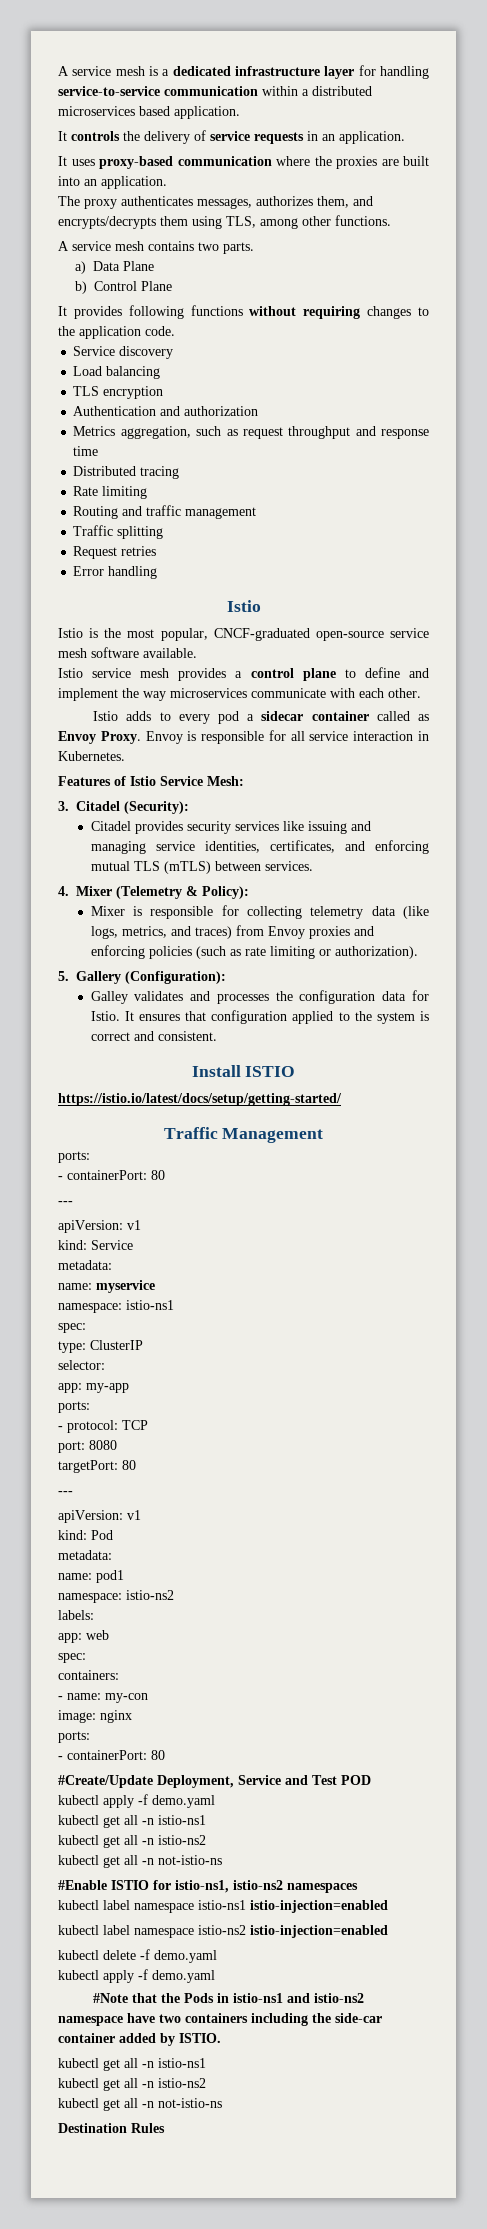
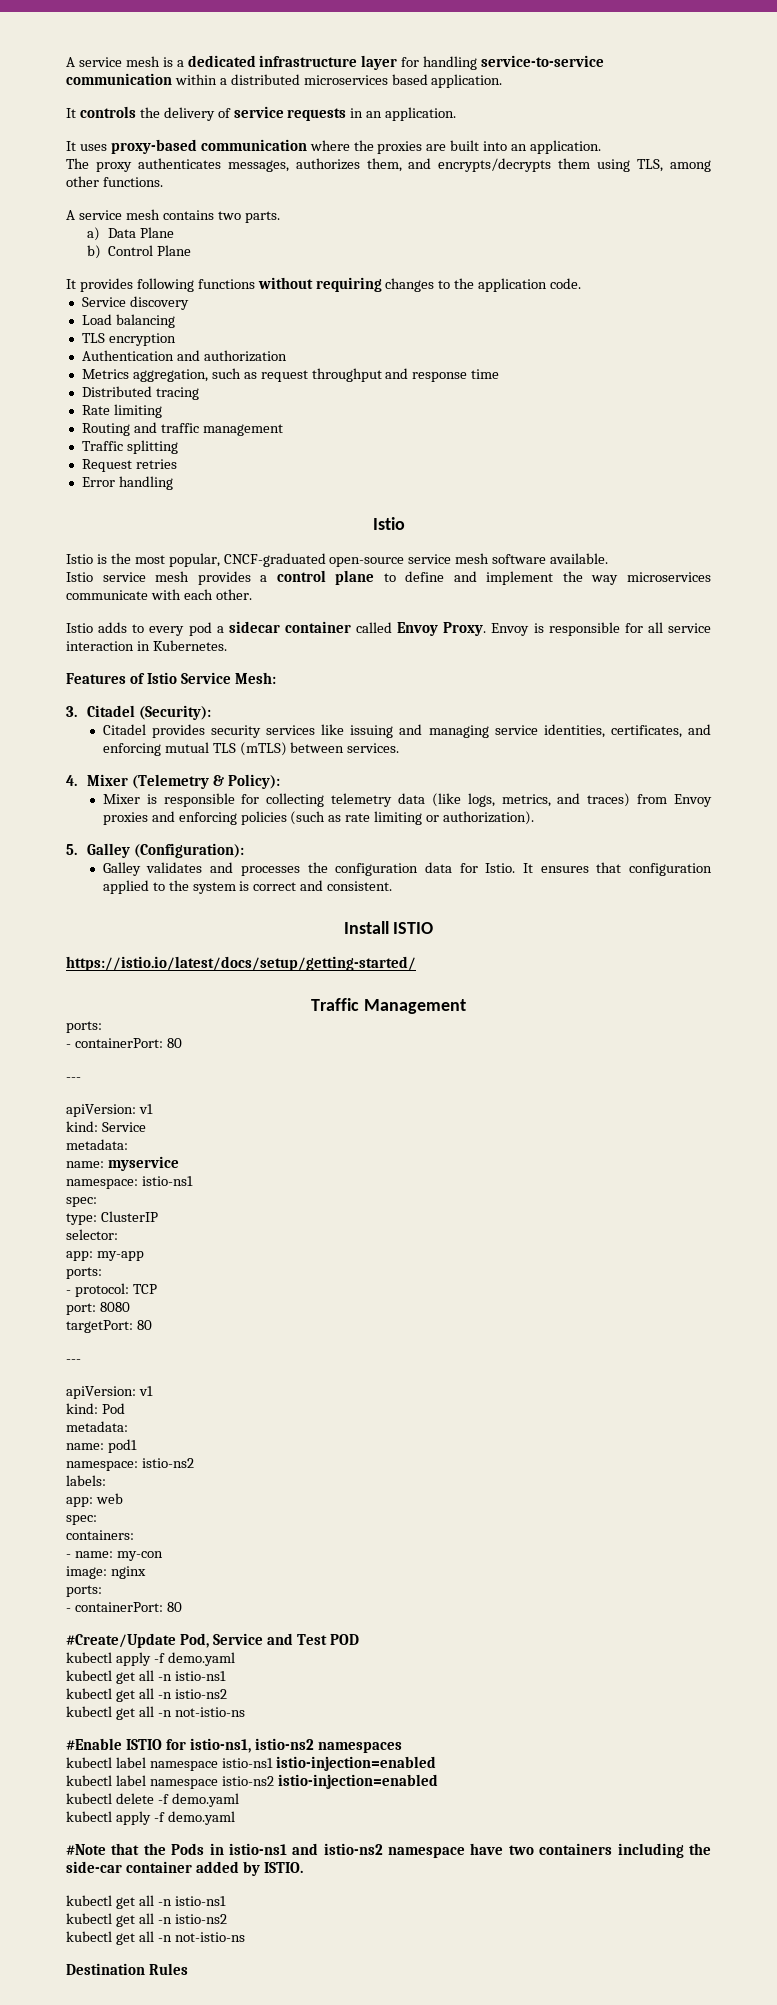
- Istio adds to every pod a sidecar container called as Envoy Proxy.
+ Istio adds to every pod a sidecar container called Envoy Proxy.
- 5. Gallery (Configuration):
+ 5. Galley (Configuration):
- #Create/Update Deployment, Service and Test POD
+ #Create/Update Pod, Service and Test POD

